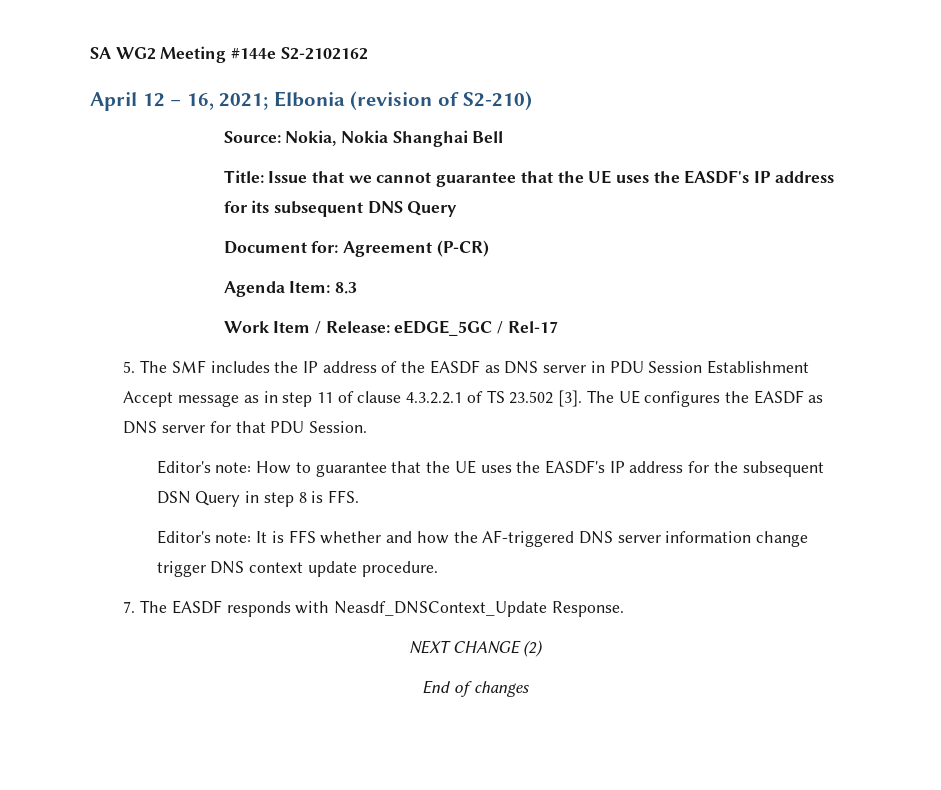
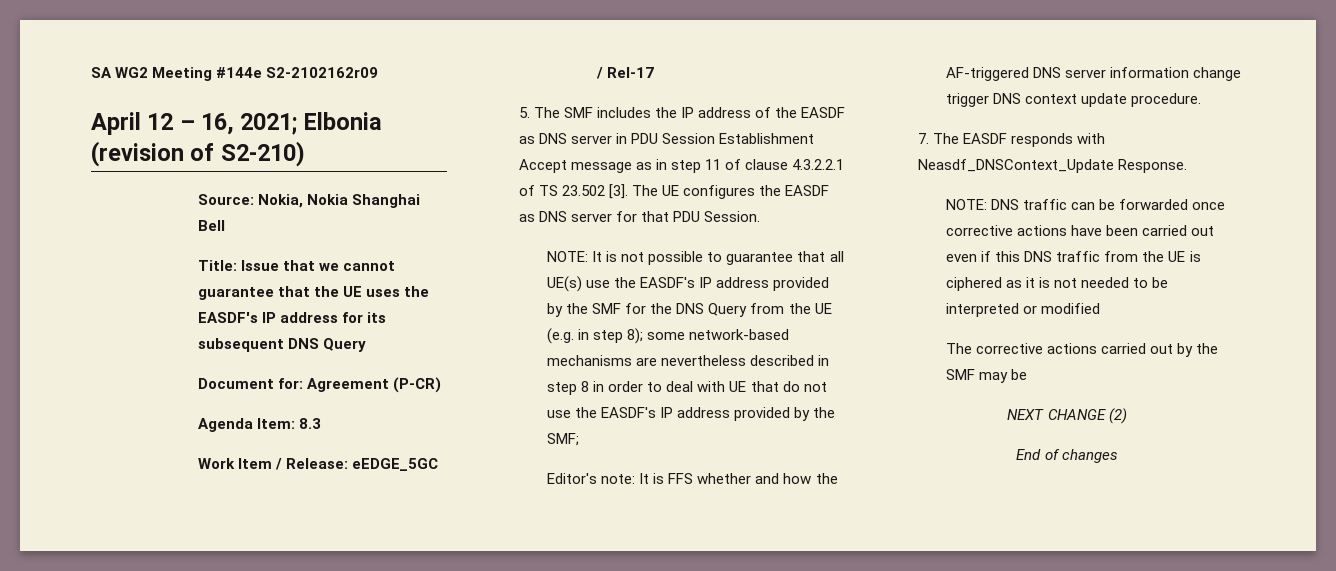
- SA WG2 Meeting #144e S2-2102162
+ SA WG2 Meeting #144e S2-2102162r09
- Editor's note: How to guarantee that the UE uses the EASDF's IP address for the subsequent DSN Query in step 8 is FFS.
+ NOTE: It is not possible to guarantee that all UE(s) use the EASDF's IP address provided by the SMF for the DNS Query from the UE (e.g. in step 8); some network-based mechanisms are nevertheless described in step 8 in order to deal with UE that do not use the EASDF's IP address provided by the SMF;
+ NOTE: DNS traffic can be forwarded once corrective actions have been carried out even if this DNS traffic from the UE is ciphered as it is not needed to be interpreted or modified
+ The corrective actions carried out by the SMF may be

